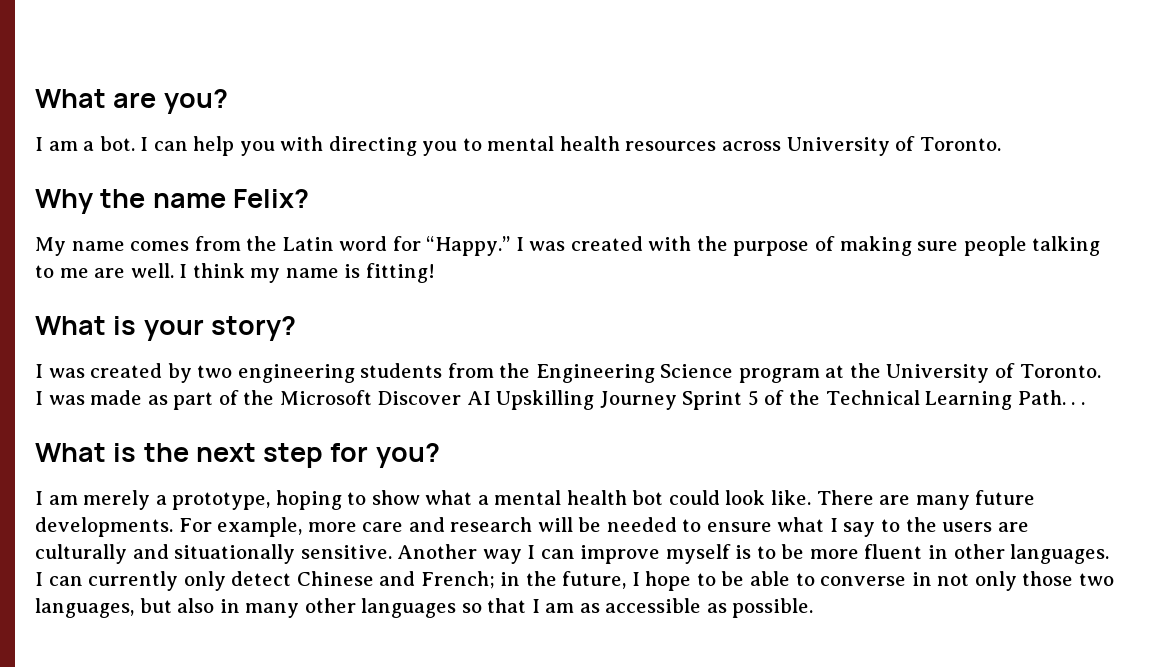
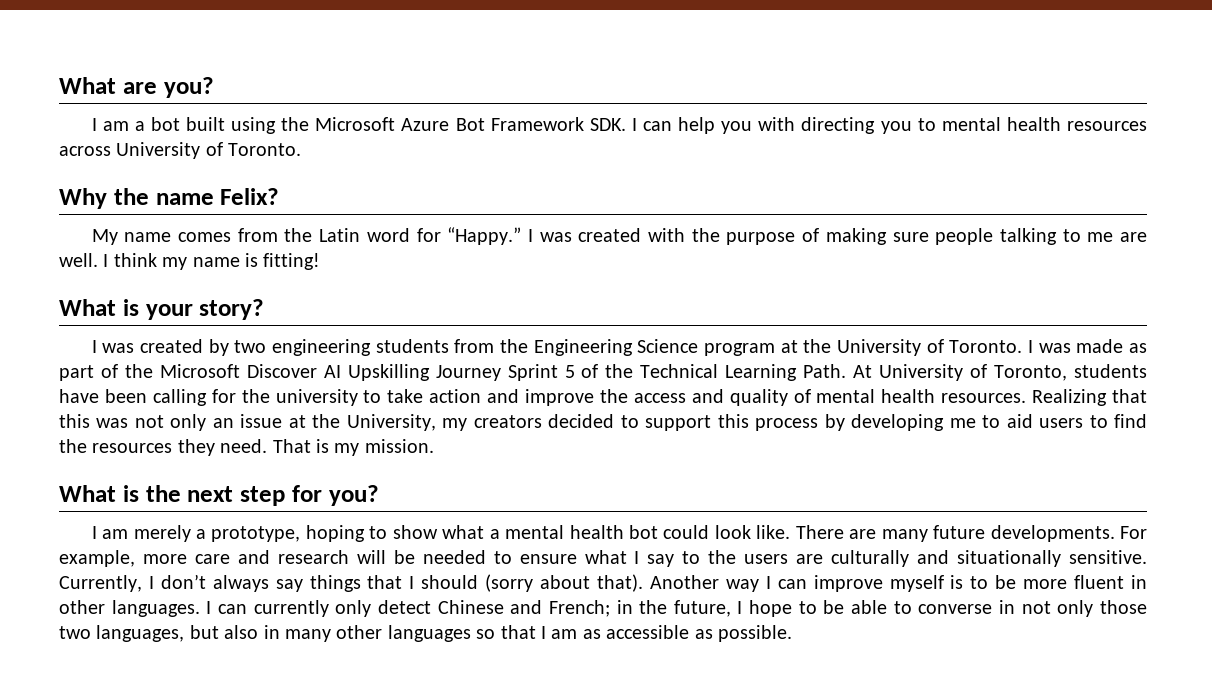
- I am a bot. I can help you with directing you to mental health resources across University of Toronto.
+ I am a bot built using the Microsoft Azure Bot Framework SDK. I can help you with directing you to mental health resources across University of Toronto.
- I was made as part of the Microsoft Discover AI Upskilling Journey Sprint 5 of the Technical Learning Path. . .
+ I was made as part of the Microsoft Discover AI Upskilling Journey Sprint 5 of the Technical Learning Path. At University of Toronto, students have been calling for the university to take action and improve the access and quality of mental health resources. Realizing that this was not only an issue at the University, my creators decided to support this process by developing me to aid users to find the resources they need. That is my mission.
+ Currently, I don’t always say things that I should (sorry about that).

